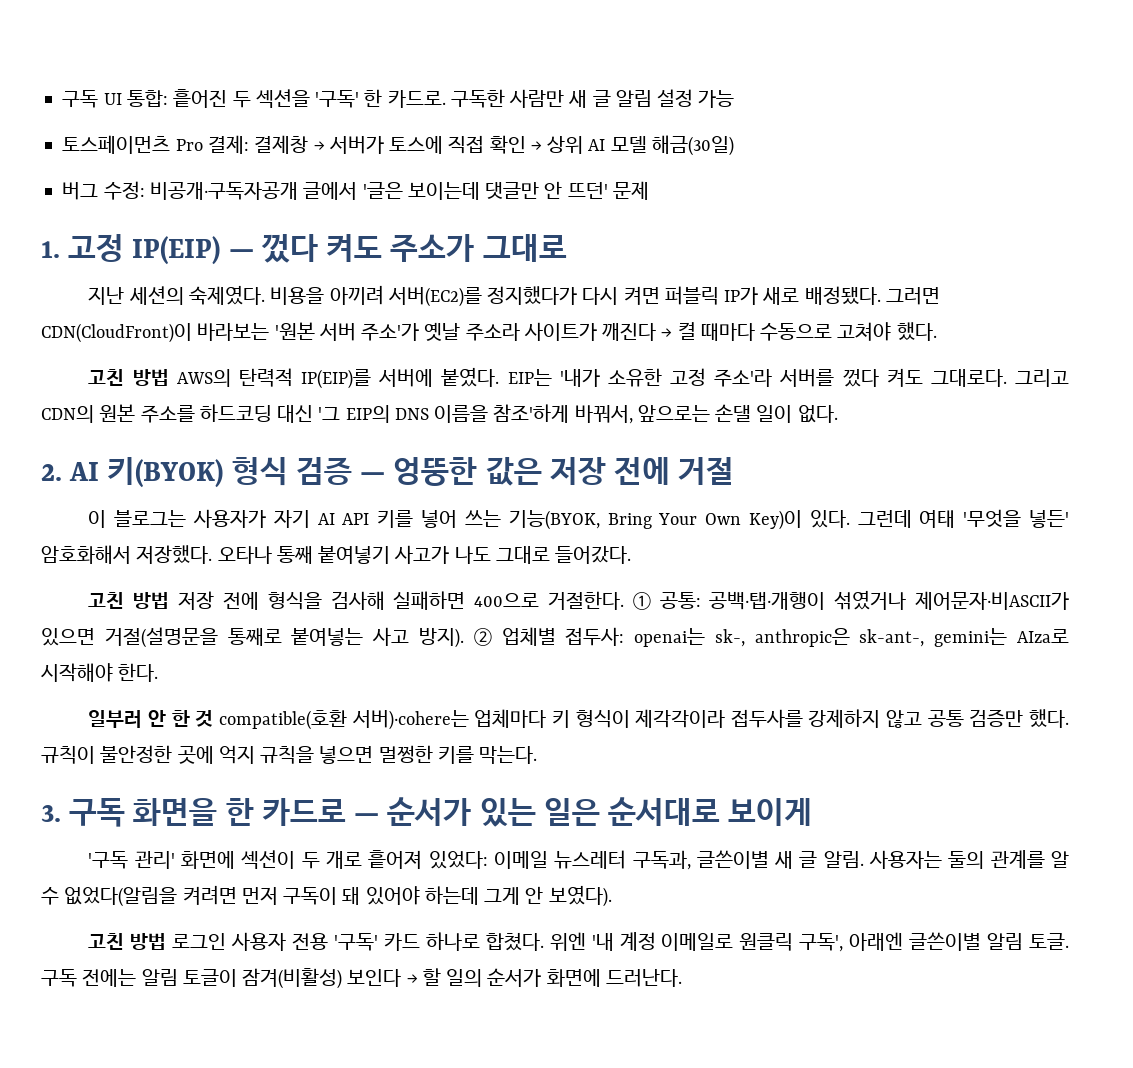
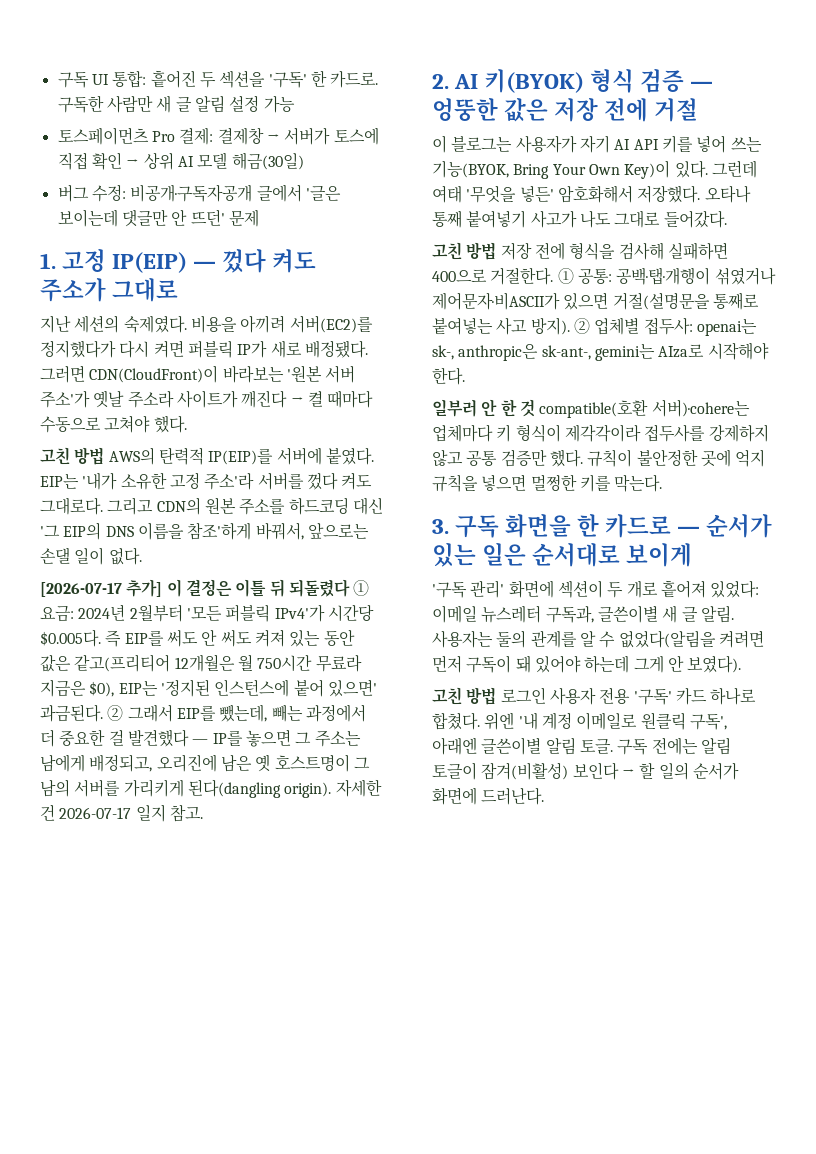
+ [2026-07-17 추가] 이 결정은 이틀 뒤 되돌렸다 ① 요금: 2024년 2월부터 '모든 퍼블릭 IPv4'가 시간당 $0.005다. 즉 EIP를 써도 안 써도 켜져 있는 동안 값은 같고(프리티어 12개월은 월 750시간 무료라 지금은 $0), EIP는 '정지된 인스턴스에 붙어 있으면' 과금된다. ② 그래서 EIP를 뺐는데, 빼는 과정에서 더 중요한 걸 발견했다 — IP를 놓으면 그 주소는 남에게 배정되고, 오리진에 남은 옛 호스트명이 그 남의 서버를 가리키게 된다(dangling origin). 자세한 건 2026-07-17 일지 참고.

